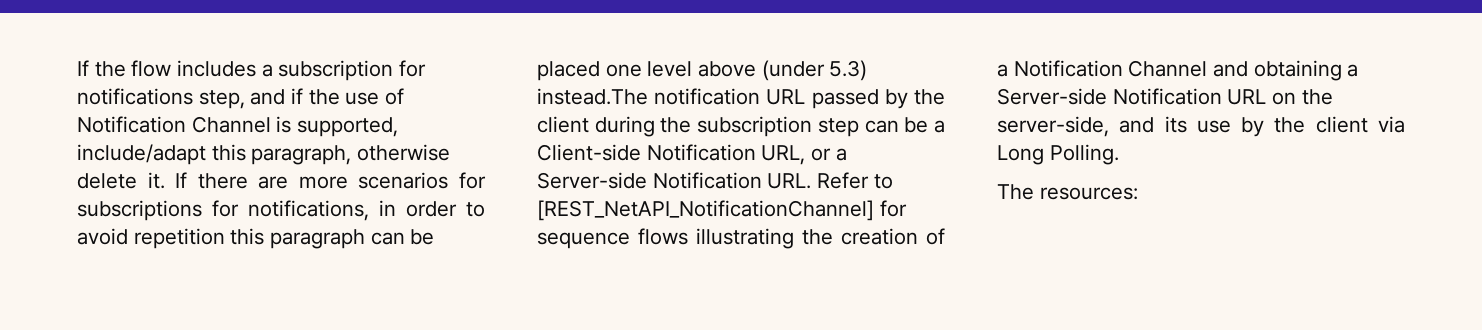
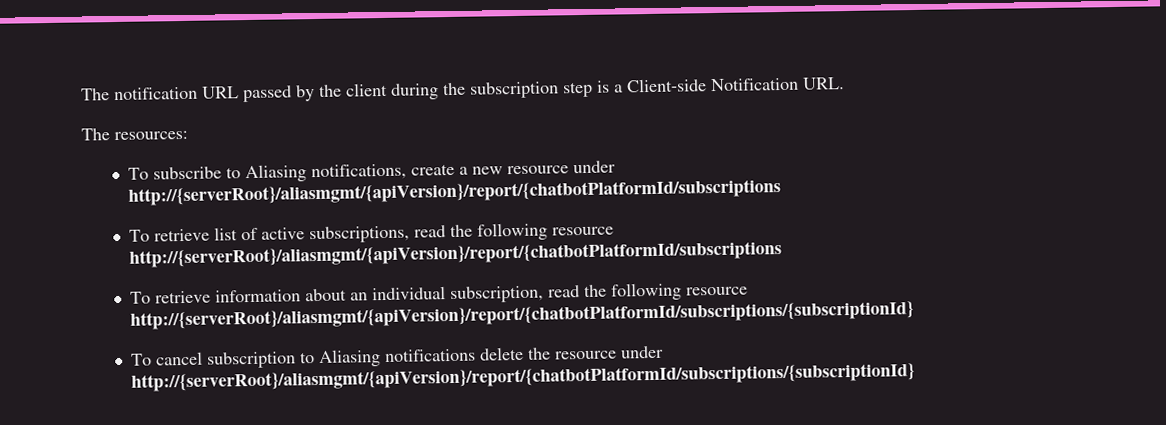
- If the flow includes a subscription for notifications step, and if the use of Notification Channel is supported, include/adapt this paragraph, otherwise delete it. If there are more scenarios for subscriptions for notifications, in order to avoid repetition this paragraph can be placed one level above (under 5.3) instead.The notification URL passed by the client during the subscription step can be a Client-side Notification URL, or a Server-side Notification URL. Refer to [REST_NetAPI_NotificationChannel] for sequence flows illustrating the creation of a Notification Channel and obtaining a Server-side Notification URL on the server-side, and its use by the client via Long Polling.
+ The notification URL passed by the client during the subscription step is a Client-side Notification URL.
  The resources:
+ To subscribe to Aliasing notifications, create a new resource under http://{serverRoot}/aliasmgmt/{apiVersion}/report/{chatbotPlatformId/subscriptions
+ To retrieve list of active subscriptions, read the following resource http://{serverRoot}/aliasmgmt/{apiVersion}/report/{chatbotPlatformId/subscriptions
+ To retrieve information about an individual subscription, read the following resource http://{serverRoot}/aliasmgmt/{apiVersion}/report/{chatbotPlatformId/subscriptions/{subscriptionId}
+ To cancel subscription to Aliasing notifications delete the resource under http://{serverRoot}/aliasmgmt/{apiVersion}/report/{chatbotPlatformId/subscriptions/{subscriptionId}

